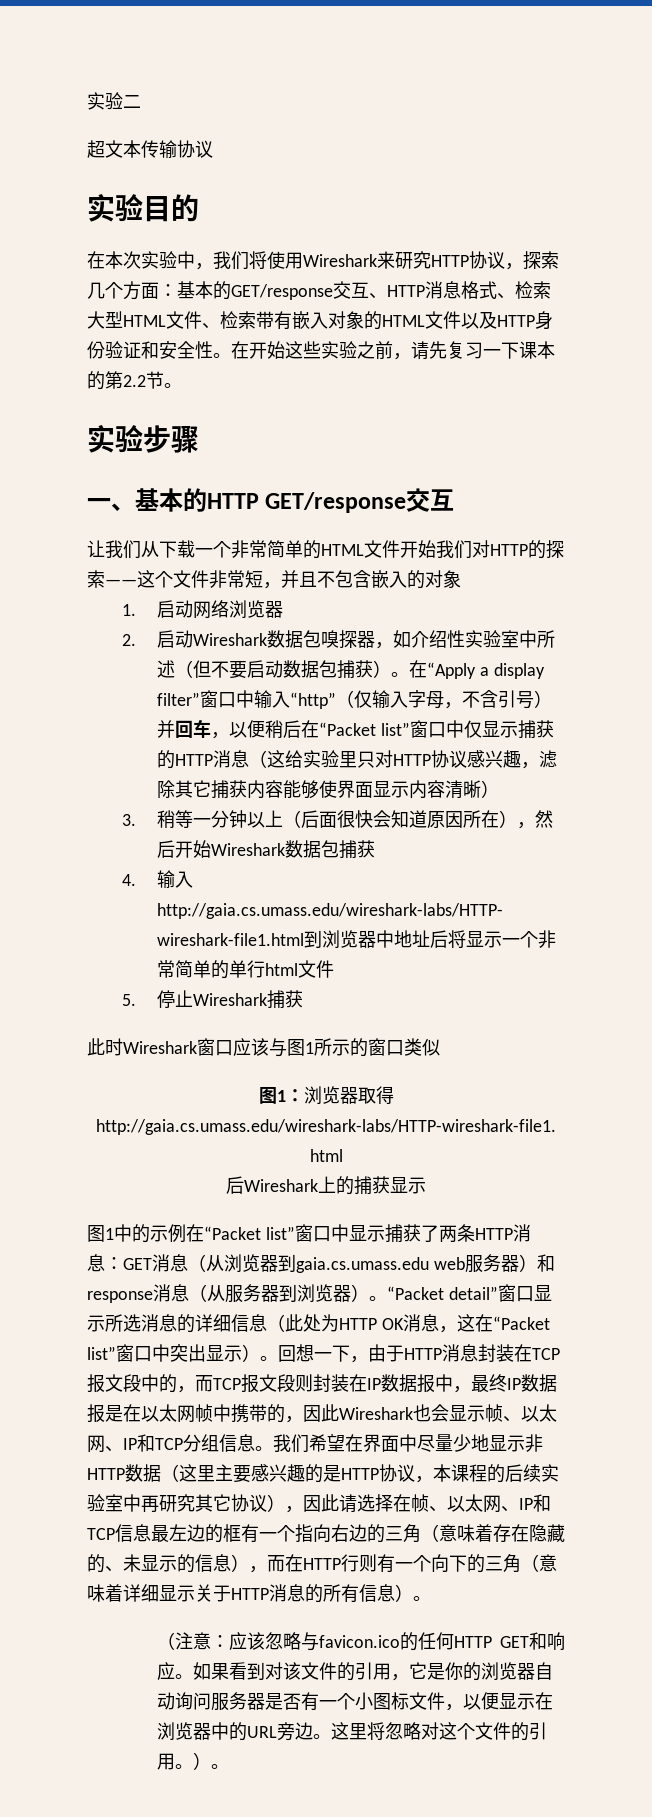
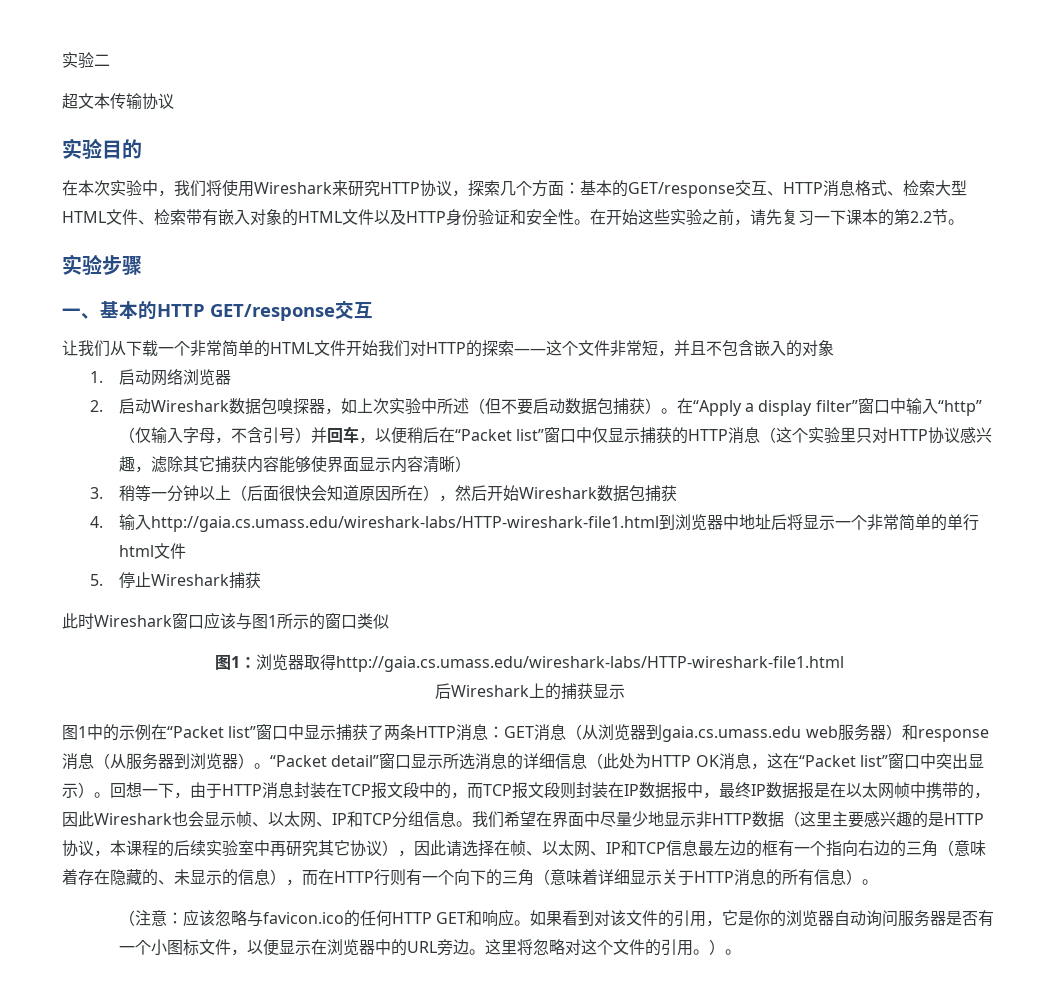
- 2.启动Wireshark数据包嗅探器，如介绍性实验室中所述（但不要启动数据包捕获）。
+ 2.启动Wireshark数据包嗅探器，如上次实验中所述（但不要启动数据包捕获）。
- 在“Apply a display filter”窗口中输入“http”（仅输入字母，不含引号）并回车，以便稍后在“Packet list”窗口中仅显示捕获的HTTP消息（这给实验里只对HTTP协议感兴趣，滤除其它捕获内容能够使界面显示内容清晰）
+ 在“Apply a display filter”窗口中输入“http”（仅输入字母，不含引号）并回车，以便稍后在“Packet list”窗口中仅显示捕获的HTTP消息（这个实验里只对HTTP协议感兴趣，滤除其它捕获内容能够使界面显示内容清晰）

